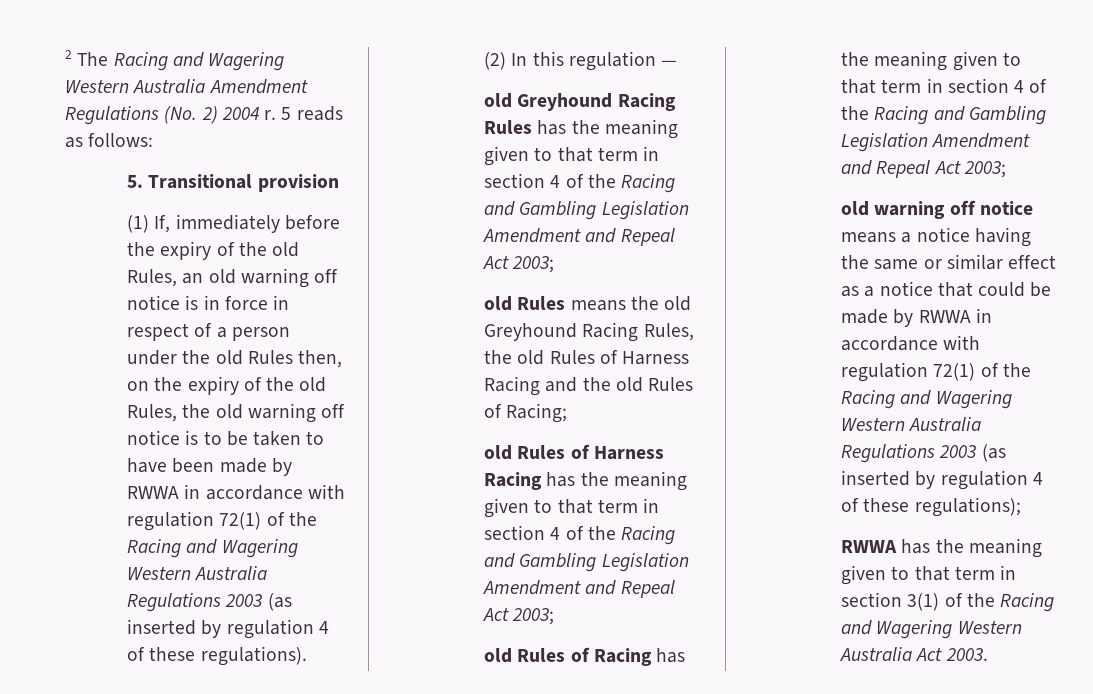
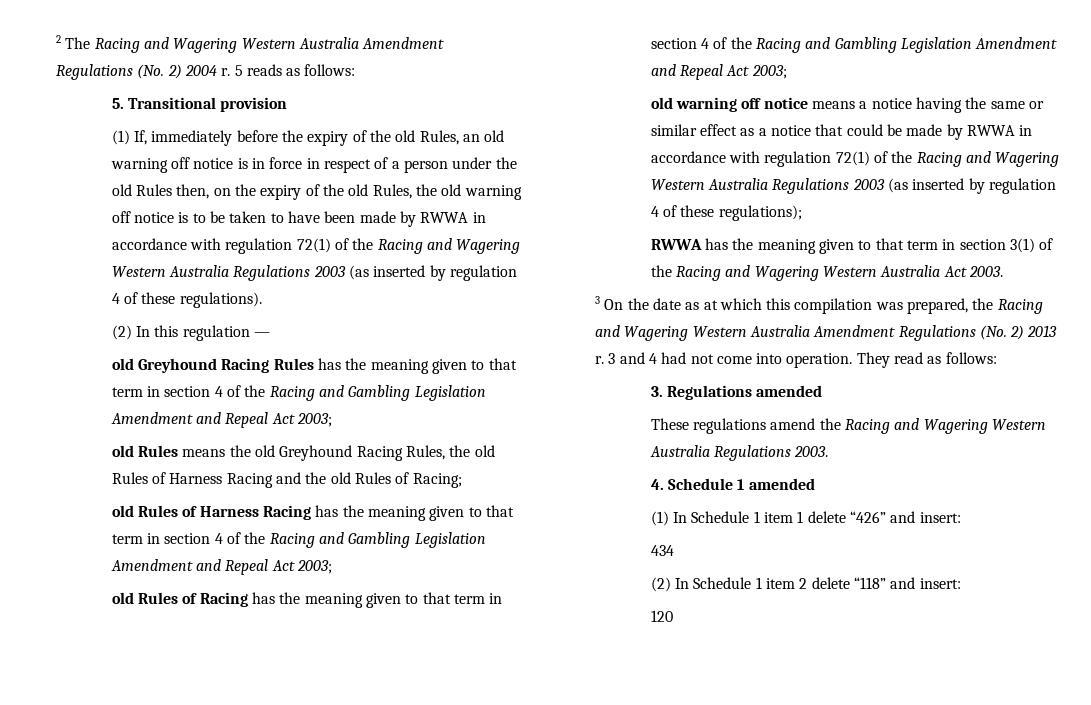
+ 3 On the date as at which this compilation was prepared, the Racing and Wagering Western Australia Amendment Regulations (No. 2) 2013 r. 3 and 4 had not come into operation. They read as follows:
+ 3. Regulations amended
+ These regulations amend the Racing and Wagering Western Australia Regulations 2003.
+ 4. Schedule 1 amended
+ (1) In Schedule 1 item 1 delete “426” and insert:
+ 434
+ (2) In Schedule 1 item 2 delete “118” and insert:
+ 120

